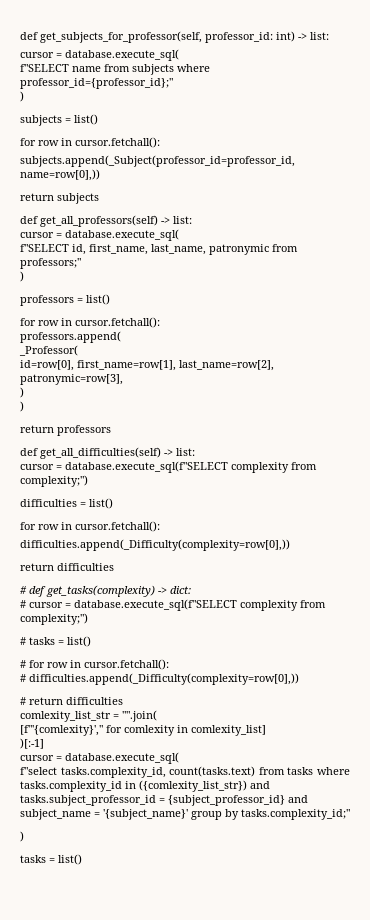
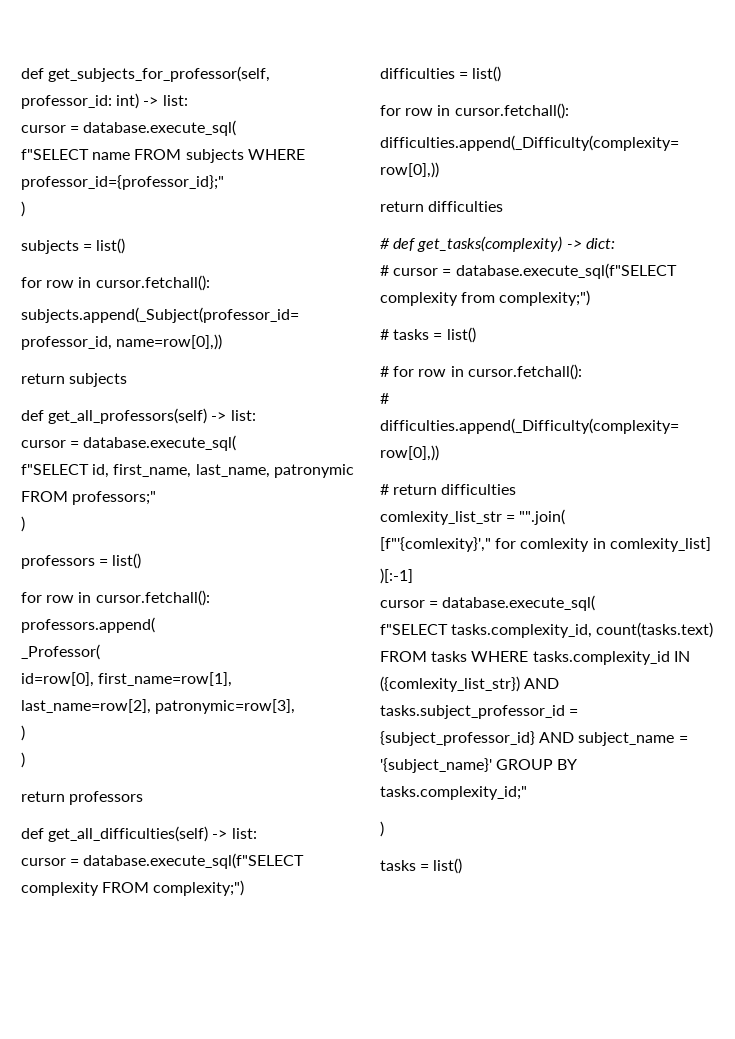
- f"SELECT name from subjects where professor_id={professor_id};"
+ f"SELECT name FROM subjects WHERE professor_id={professor_id};"
- f"SELECT id, first_name, last_name, patronymic from professors;"
+ f"SELECT id, first_name, last_name, patronymic FROM professors;"
  def get_all_difficulties(self) -> list:
- cursor = database.execute_sql(f"SELECT complexity from complexity;")
+ cursor = database.execute_sql(f"SELECT complexity FROM complexity;")
- f"select tasks.complexity_id, count(tasks.text) from tasks where tasks.complexity_id in ({comlexity_list_str}) and tasks.subject_professor_id = {subject_professor_id} and subject_name = '{subject_name}' group by tasks.complexity_id;"
+ f"SELECT tasks.complexity_id, count(tasks.text) FROM tasks WHERE tasks.complexity_id IN ({comlexity_list_str}) AND tasks.subject_professor_id = {subject_professor_id} AND subject_name = '{subject_name}' GROUP BY tasks.complexity_id;"

